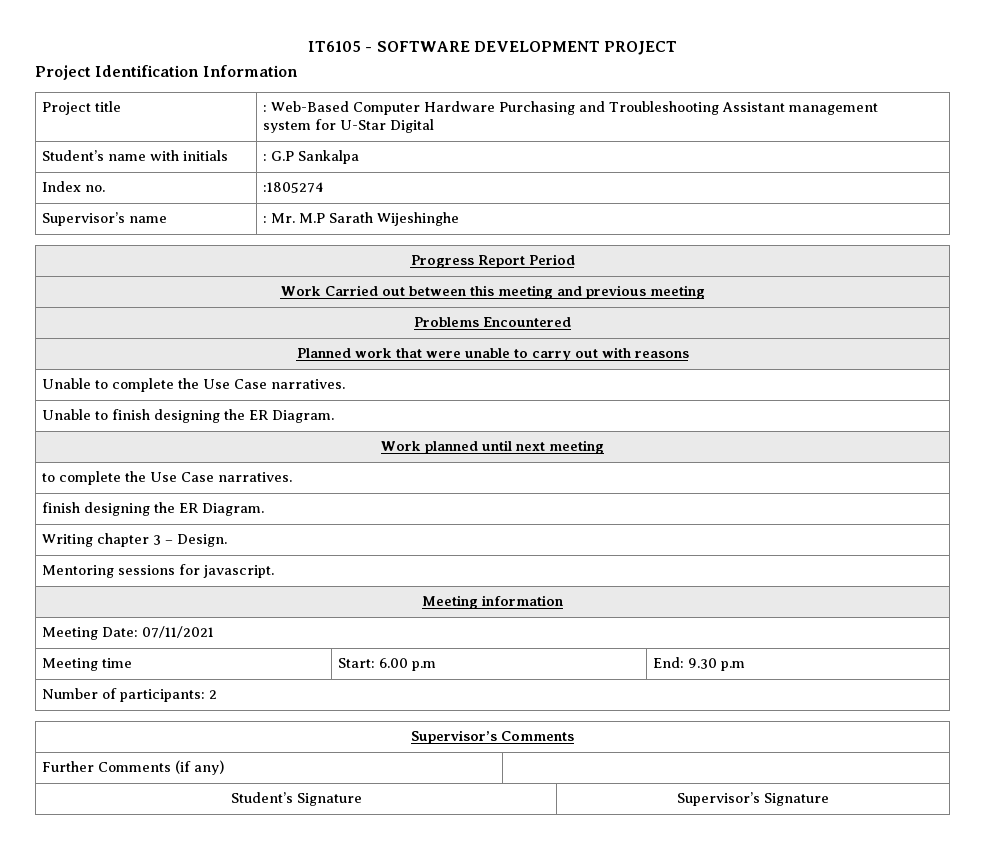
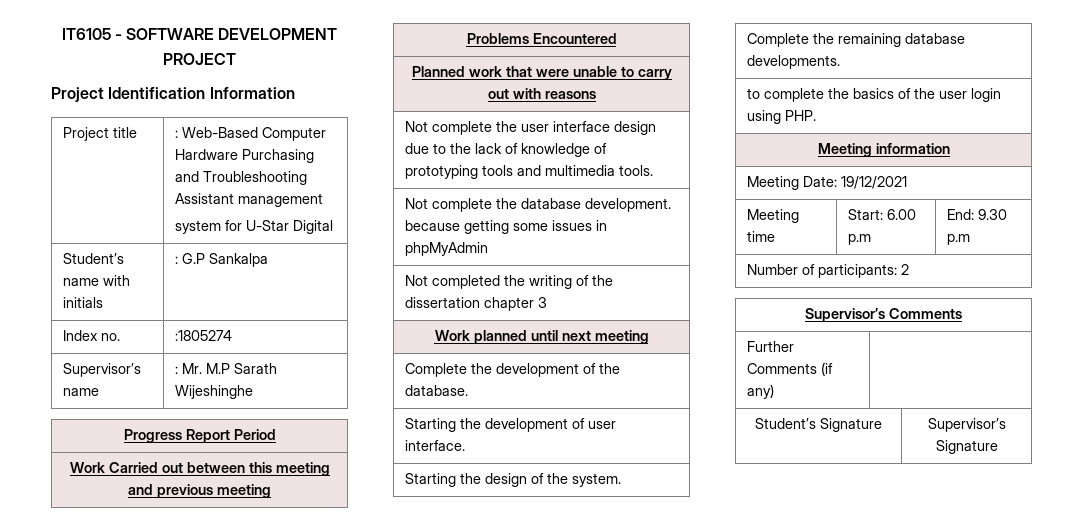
- Unable to complete the Use Case narratives.
- Unable to finish designing the ER Diagram.
+ Not complete the user interface design due to the lack of knowledge of prototyping tools and multimedia tools.
+ Not complete the database development. because getting some issues in phpMyAdmin
+ Not completed the writing of the dissertation chapter 3
  Work planned until next meeting
- to complete the Use Case narratives.
- finish designing the ER Diagram.
- Writing chapter 3 – Design.
- Mentoring sessions for javascript.
+ Complete the development of the database.
+ Starting the development of user interface.
+ Starting the design of the system.
+ Complete the remaining database developments.
+ to complete the basics of the user login using PHP.
- Meeting Date: 07/11/2021
+ Meeting Date: 19/12/2021

